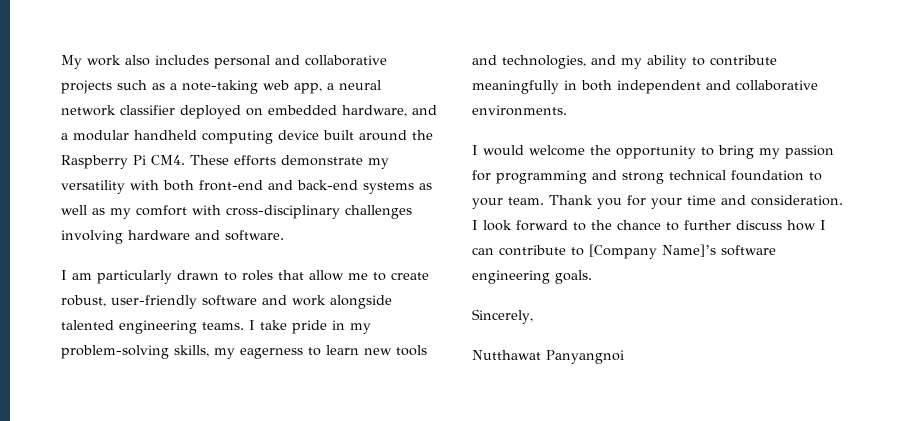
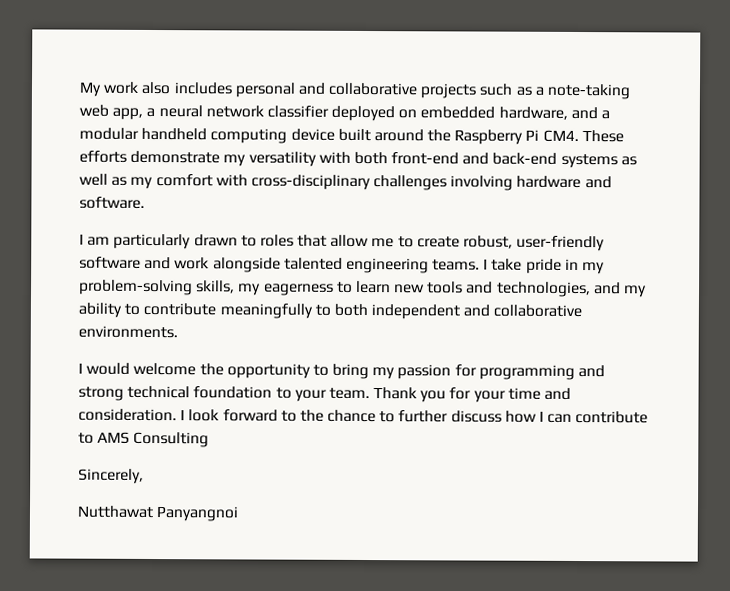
- I take pride in my problem-solving skills, my eagerness to learn new tools and technologies, and my ability to contribute meaningfully in both independent and collaborative environments.
+ I take pride in my problem-solving skills, my eagerness to learn new tools and technologies, and my ability to contribute meaningfully to both independent and collaborative environments.
- I look forward to the chance to further discuss how I can contribute to [Company Name]’s software engineering goals.
+ I look forward to the chance to further discuss how I can contribute to AMS Consulting

